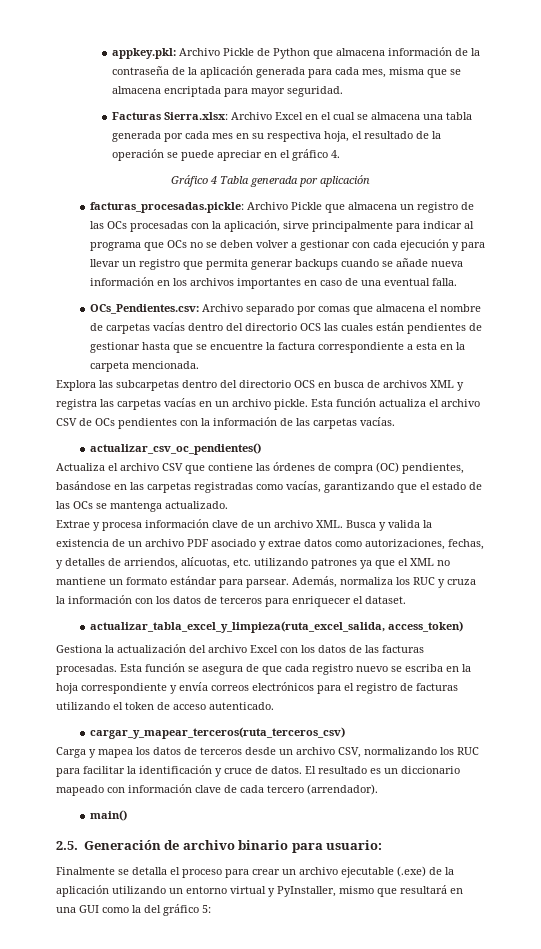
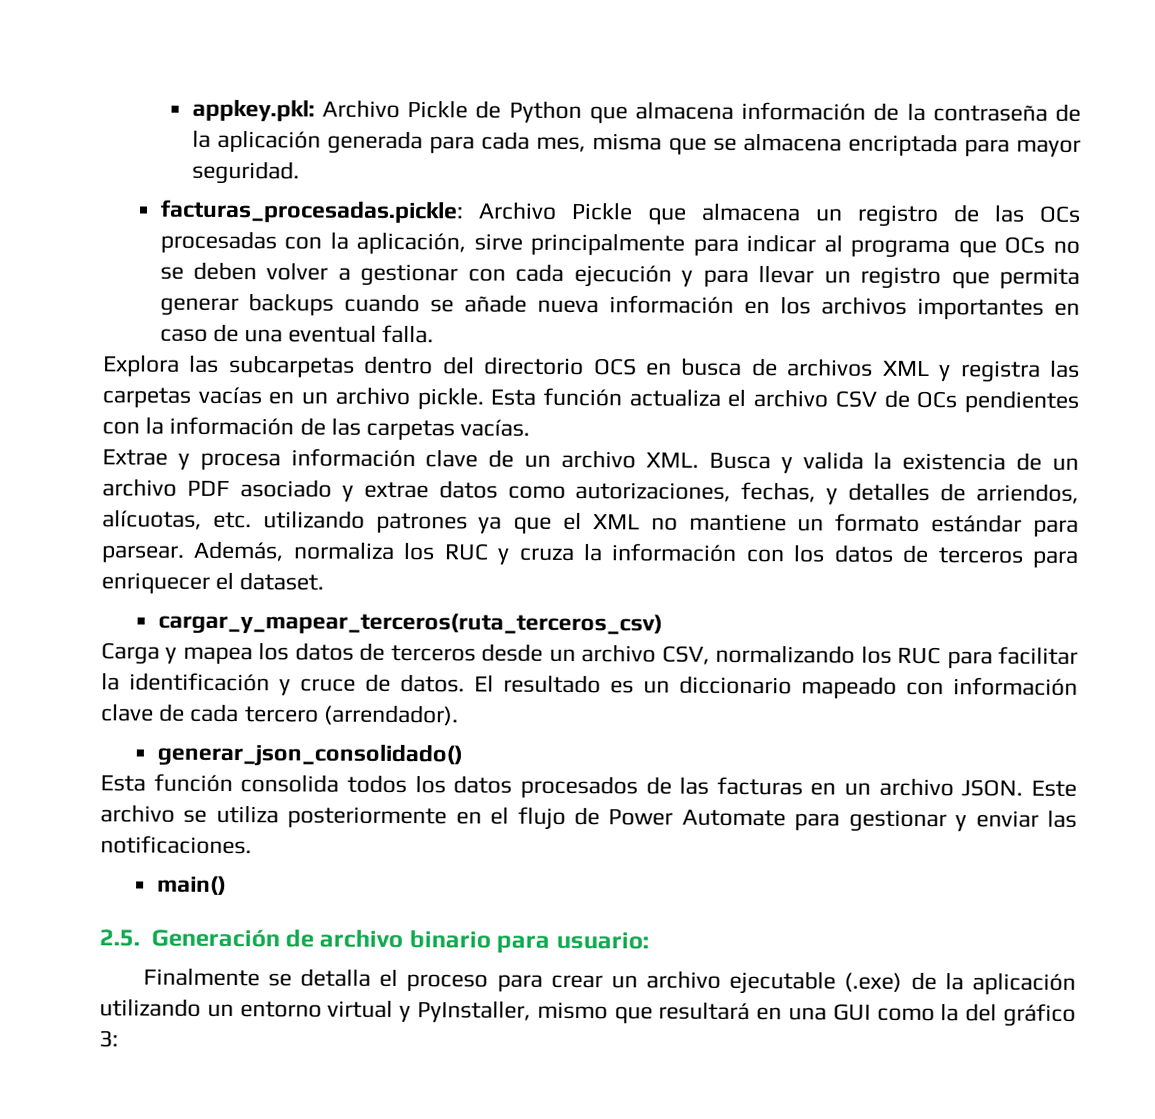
- Facturas Sierra.xlsx: Archivo Excel en el cual se almacena una tabla generada por cada mes en su respectiva hoja, el resultado de la operación se puede apreciar en el gráfico 4.
- Gráfico 4 Tabla generada por aplicación
- OCs_Pendientes.csv: Archivo separado por comas que almacena el nombre de carpetas vacías dentro del directorio OCS las cuales están pendientes de gestionar hasta que se encuentre la factura correspondiente a esta en la carpeta mencionada.
- actualizar_csv_oc_pendientes()
- Actualiza el archivo CSV que contiene las órdenes de compra (OC) pendientes, basándose en las carpetas registradas como vacías, garantizando que el estado de las OCs se mantenga actualizado.
- actualizar_tabla_excel_y_limpieza(ruta_excel_salida, access_token)
- Gestiona la actualización del archivo Excel con los datos de las facturas procesadas. Esta función se asegura de que cada registro nuevo se escriba en la hoja correspondiente y envía correos electrónicos para el registro de facturas utilizando el token de acceso autenticado.
+ generar_json_consolidado()
+ Esta función consolida todos los datos procesados de las facturas en un archivo JSON. Este archivo se utiliza posteriormente en el flujo de Power Automate para gestionar y enviar las notificaciones.
- Finalmente se detalla el proceso para crear un archivo ejecutable (.exe) de la aplicación utilizando un entorno virtual y PyInstaller, mismo que resultará en una GUI como la del gráfico 5:
+ Finalmente se detalla el proceso para crear un archivo ejecutable (.exe) de la aplicación utilizando un entorno virtual y PyInstaller, mismo que resultará en una GUI como la del gráfico 3:

